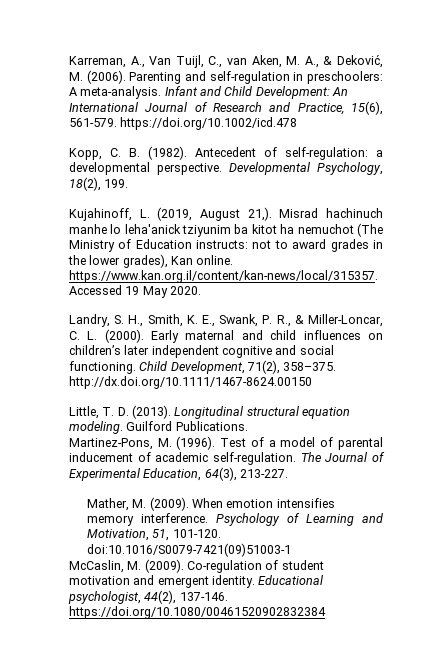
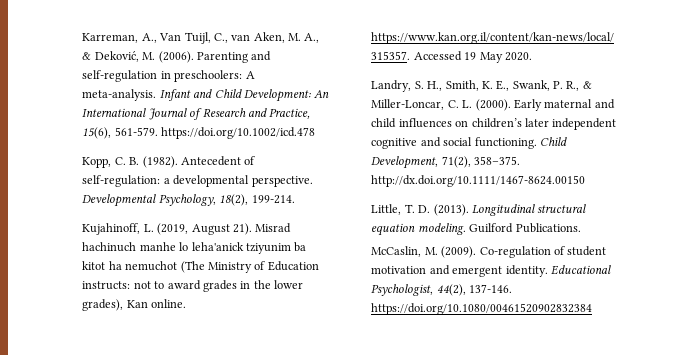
- Developmental Psychology, 18(2), 199.
+ Developmental Psychology, 18(2), 199-214.
- Kujahinoff, L. (2019, August 21,).
+ Kujahinoff, L. (2019, August 21).
- Martinez-Pons, M. (1996). Test of a model of parental inducement of academic self-regulation. The Journal of Experimental Education, 64(3), 213-227.
- Mather, M. (2009). When emotion intensifies memory interference. Psychology of Learning and Motivation, 51, 101-120. doi:10.1016/S0079-7421(09)51003-1
- Educational psychologist, 44(2), 137-146. https://doi.org/10.1080/00461520902832384
+ Educational Psychologist, 44(2), 137-146. https://doi.org/10.1080/00461520902832384

